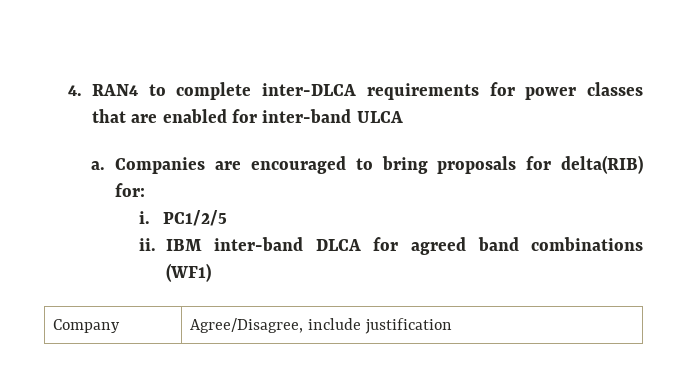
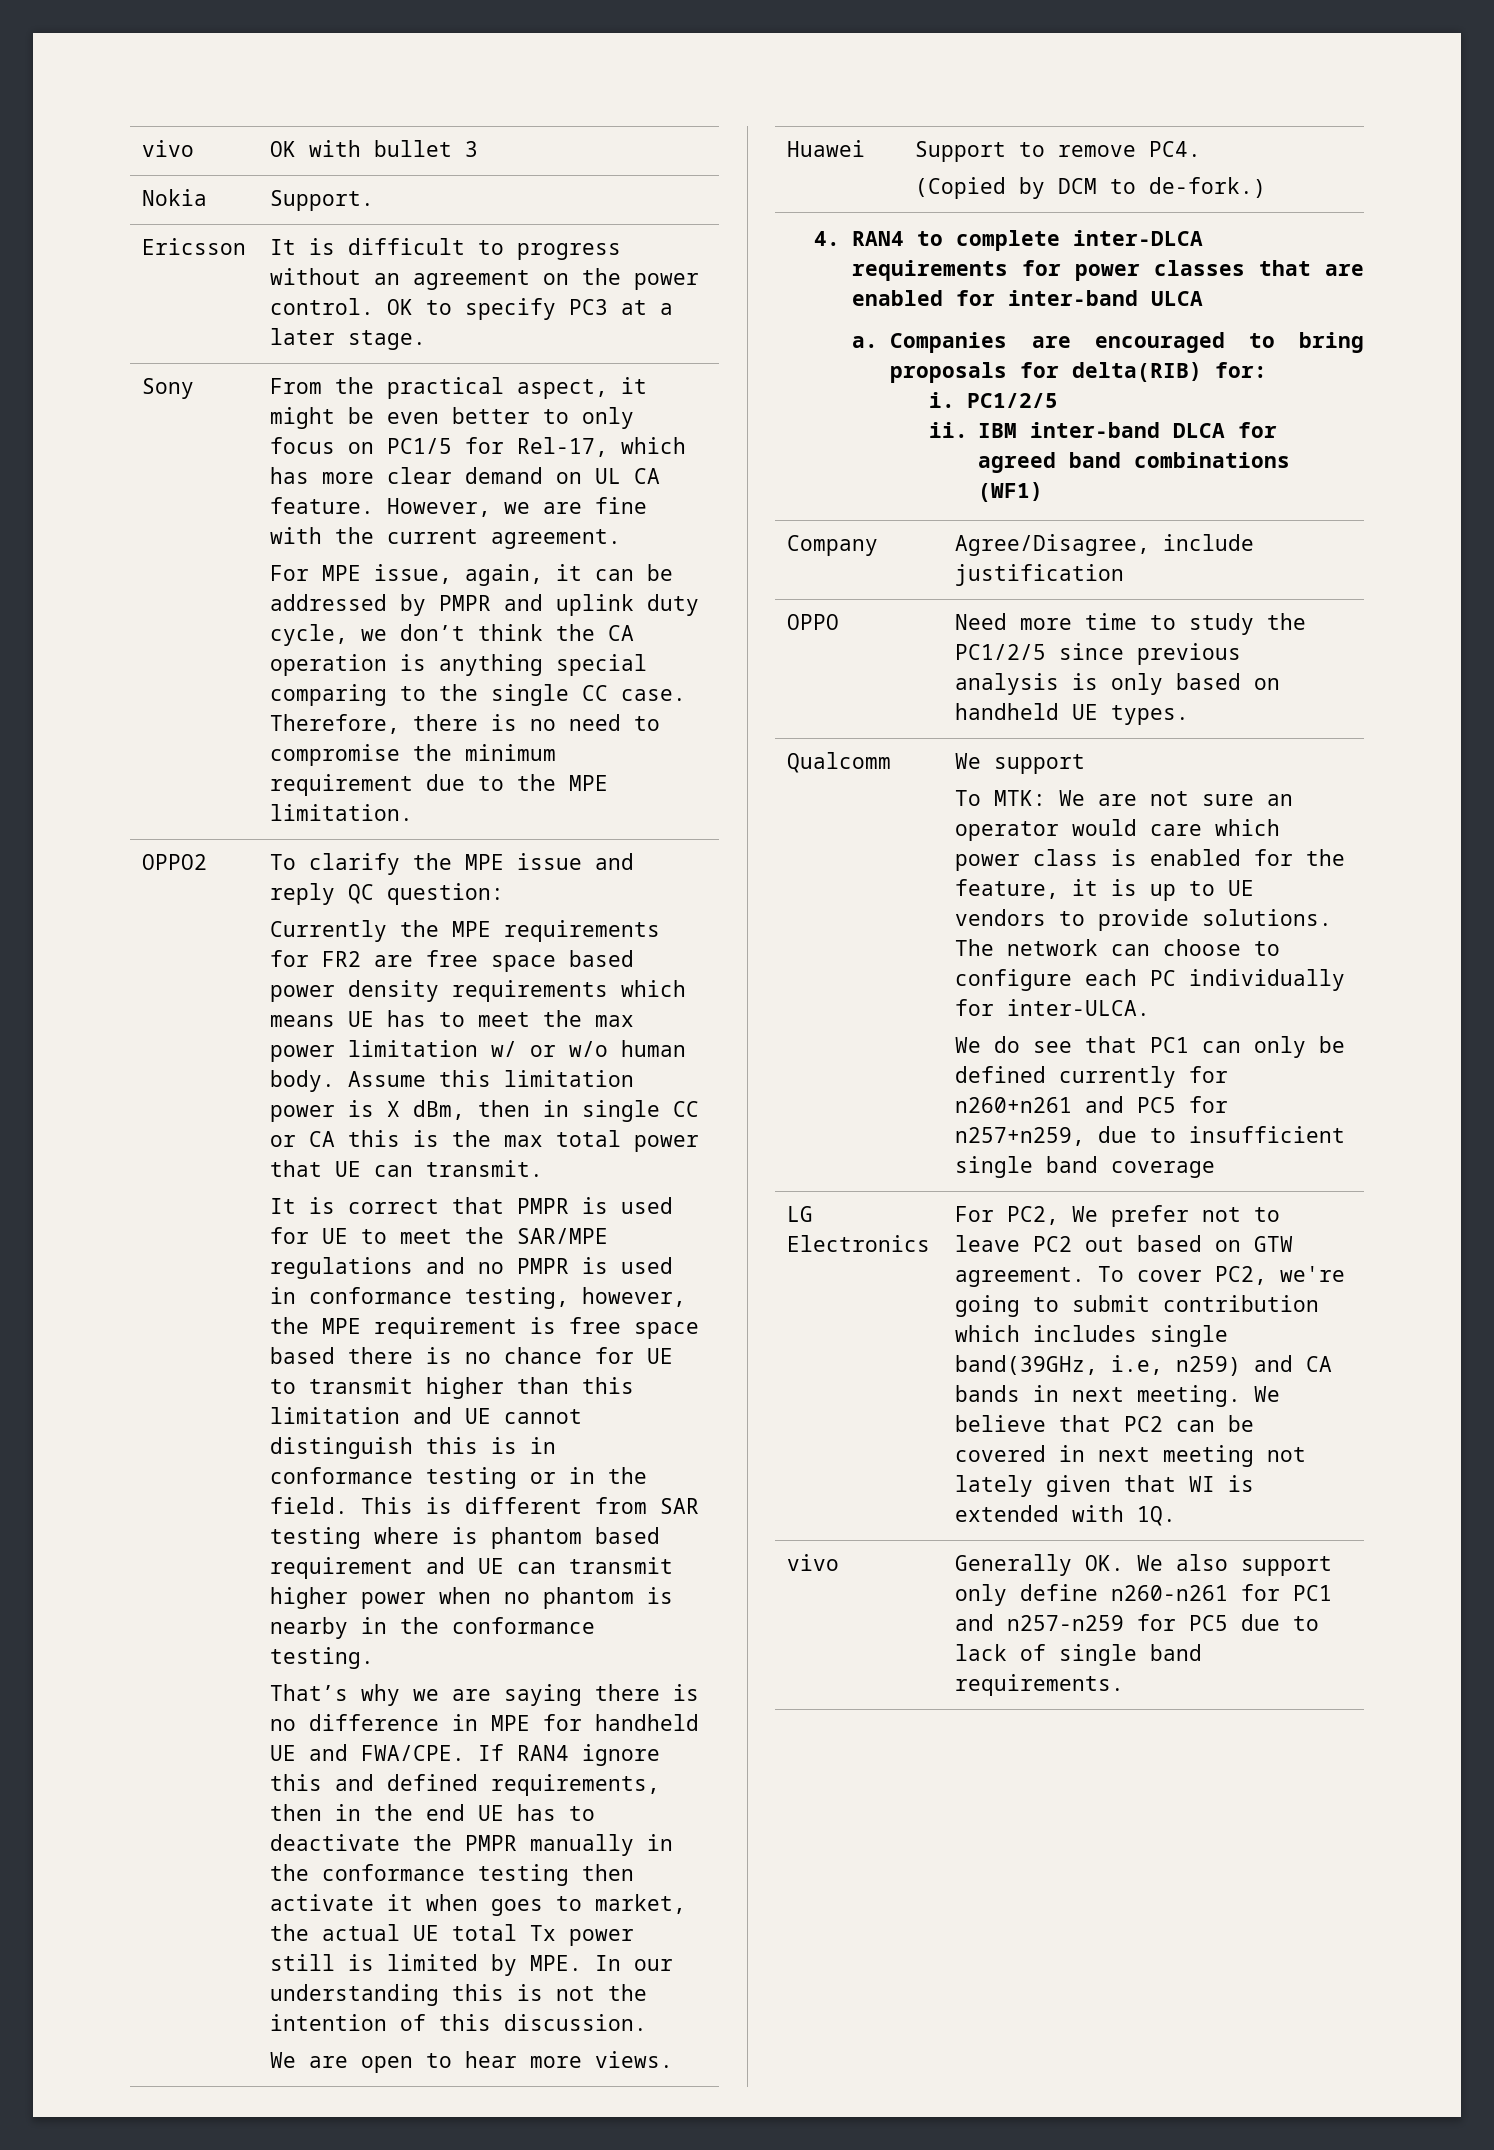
+ vivo | OK with bullet 3
+ Nokia | Support.
+ Ericsson | It is difficult to progress without an agreement on the power control. OK to specify PC3 at a later stage.
+ Sony | From the practical aspect, it might be even better to only focus on PC1/5 for Rel-17, which has more clear demand on UL CA feature. However, we are fine with the current agreement.
+ For MPE issue, again, it can be addressed by PMPR and uplink duty cycle, we don’t think the CA operation is anything special comparing to the single CC case. Therefore, there is no need to compromise the minimum requirement due to the MPE limitation.
+ OPPO2 | To clarify the MPE issue and reply QC question:
+ Currently the MPE requirements for FR2 are free space based power density requirements which means UE has to meet the max power limitation w/ or w/o human body. Assume this limitation power is X dBm, then in single CC or CA this is the max total power that UE can transmit.
+ It is correct that PMPR is used for UE to meet the SAR/MPE regulations and no PMPR is used in conformance testing, however, the MPE requirement is free space based there is no chance for UE to transmit higher than this limitation and UE cannot distinguish this is in conformance testing or in the field. This is different from SAR testing where is phantom based requirement and UE can transmit higher power when no phantom is nearby in the conformance testing.
+ That’s why we are saying there is no difference in MPE for handheld UE and FWA/CPE. If RAN4 ignore this and defined requirements, then in the end UE has to deactivate the PMPR manually in the conformance testing then activate it when goes to market, the actual UE total Tx power still is limited by MPE. In our understanding this is not the intention of this discussion.
+ We are open to hear more views.
+ Huawei | Support to remove PC4.
+ (Copied by DCM to de-fork.)
+ OPPO | Need more time to study the PC1/2/5 since previous analysis is only based on handheld UE types.
+ Qualcomm | We support
+ To MTK: We are not sure an operator would care which power class is enabled for the feature, it is up to UE vendors to provide solutions. The network can choose to configure each PC individually for inter-ULCA.
+ We do see that PC1 can only be defined currently for n260+n261 and PC5 for n257+n259, due to insufficient single band coverage
+ LG Electronics | For PC2, We prefer not to leave PC2 out based on GTW agreement. To cover PC2, we're going to submit contribution which includes single band(39GHz, i.e, n259) and CA bands in next meeting. We believe that PC2 can be covered in next meeting not lately given that WI is extended with 1Q.
+ vivo | Generally OK. We also support only define n260-n261 for PC1 and n257-n259 for PC5 due to lack of single band requirements.

